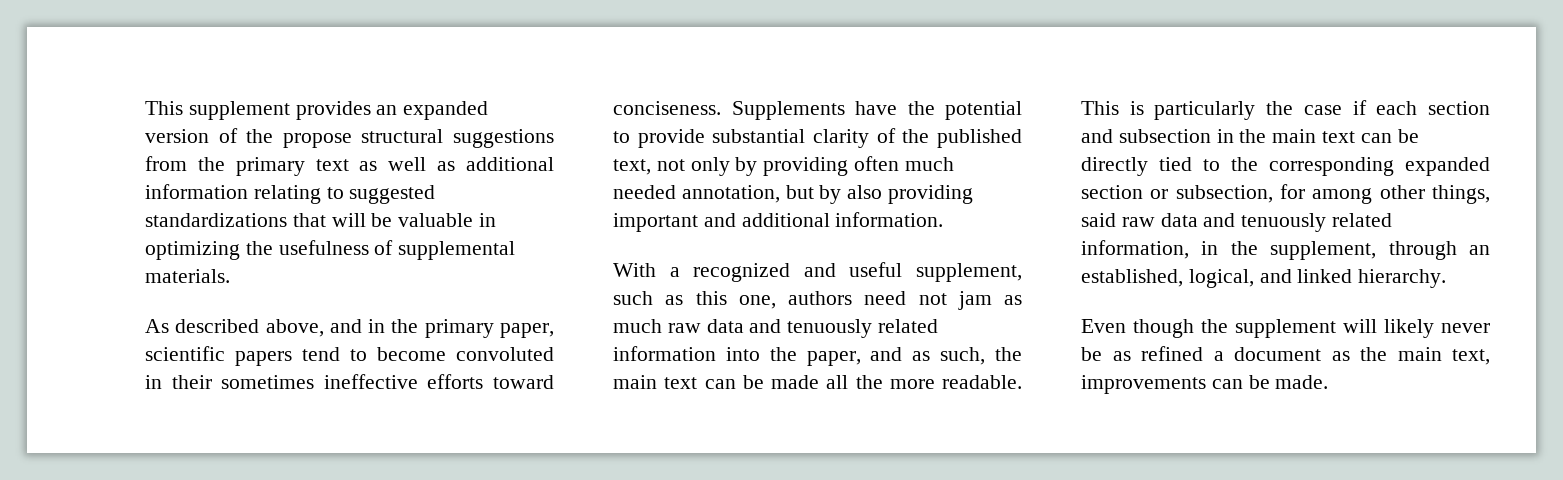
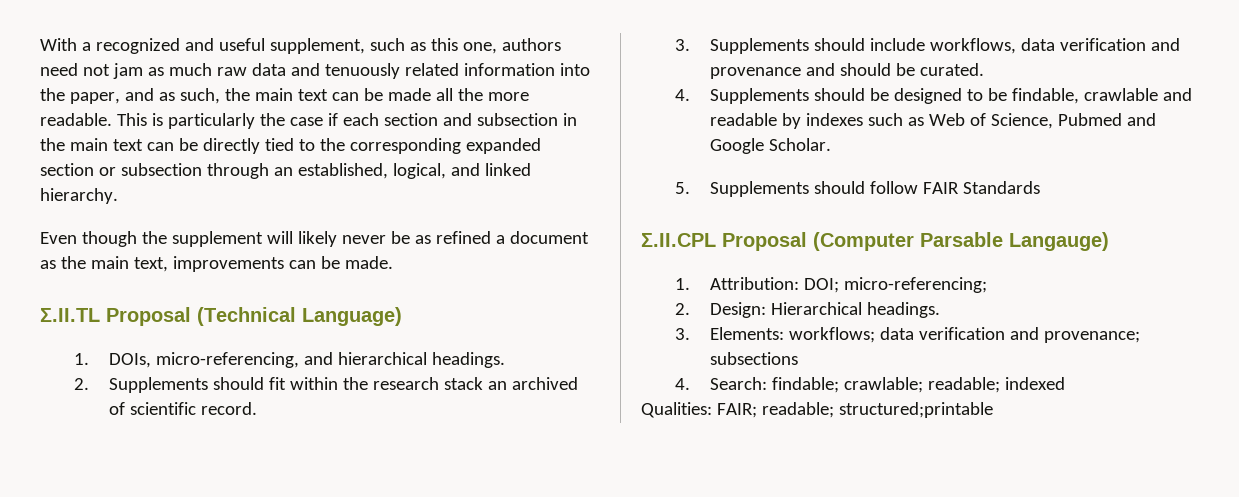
- This supplement provides an expanded version of the propose structural suggestions from the primary text as well as additional information relating to suggested standardizations that will be valuable in optimizing the usefulness of supplemental materials.
- As described above, and in the primary paper, scientific papers tend to become convoluted in their sometimes ineffective efforts toward conciseness. Supplements have the potential to provide substantial clarity of the published text, not only by providing often much needed annotation, but by also providing important and additional information.
- This is particularly the case if each section and subsection in the main text can be directly tied to the corresponding expanded section or subsection, for among other things, said raw data and tenuously related information, in the supplement, through an established, logical, and linked hierarchy.
+ This is particularly the case if each section and subsection in the main text can be directly tied to the corresponding expanded section or subsection through an established, logical, and linked hierarchy.
+ Σ.II.TL Proposal (Technical Language)
+ 1. DOIs, micro-referencing, and hierarchical headings.
+ 2. Supplements should fit within the research stack an archived of scientific record.
+ 3. Supplements should include workflows, data verification and provenance and should be curated.
+ 4. Supplements should be designed to be findable, crawlable and readable by indexes such as Web of Science, Pubmed and Google Scholar.
+ 5. Supplements should follow FAIR Standards
+ Σ.II.CPL Proposal (Computer Parsable Langauge)
+ 1. Attribution: DOI; micro-referencing;
+ 2. Design: Hierarchical headings.
+ 3. Elements: workflows; data verification and provenance; subsections
+ 4. Search: findable; crawlable; readable; indexed
+ Qualities: FAIR; readable; structured;printable

